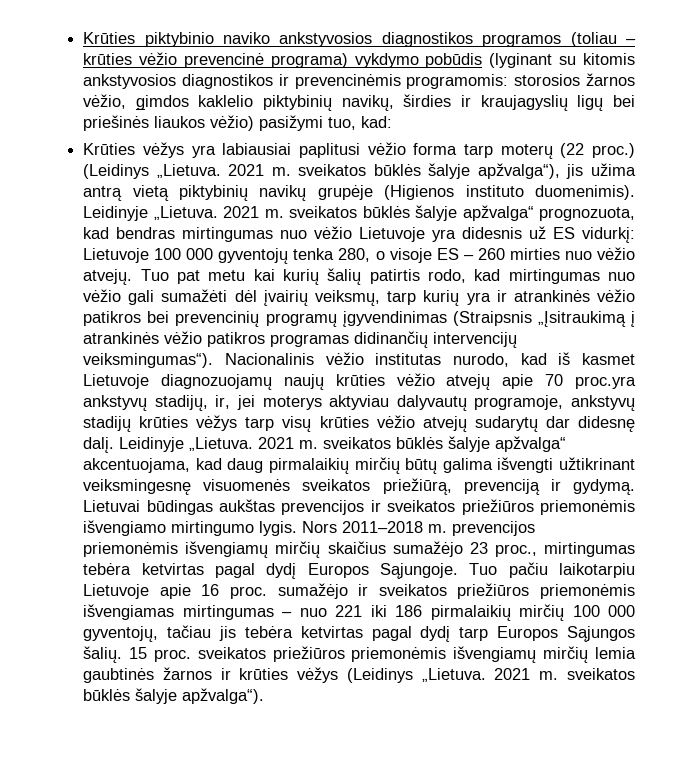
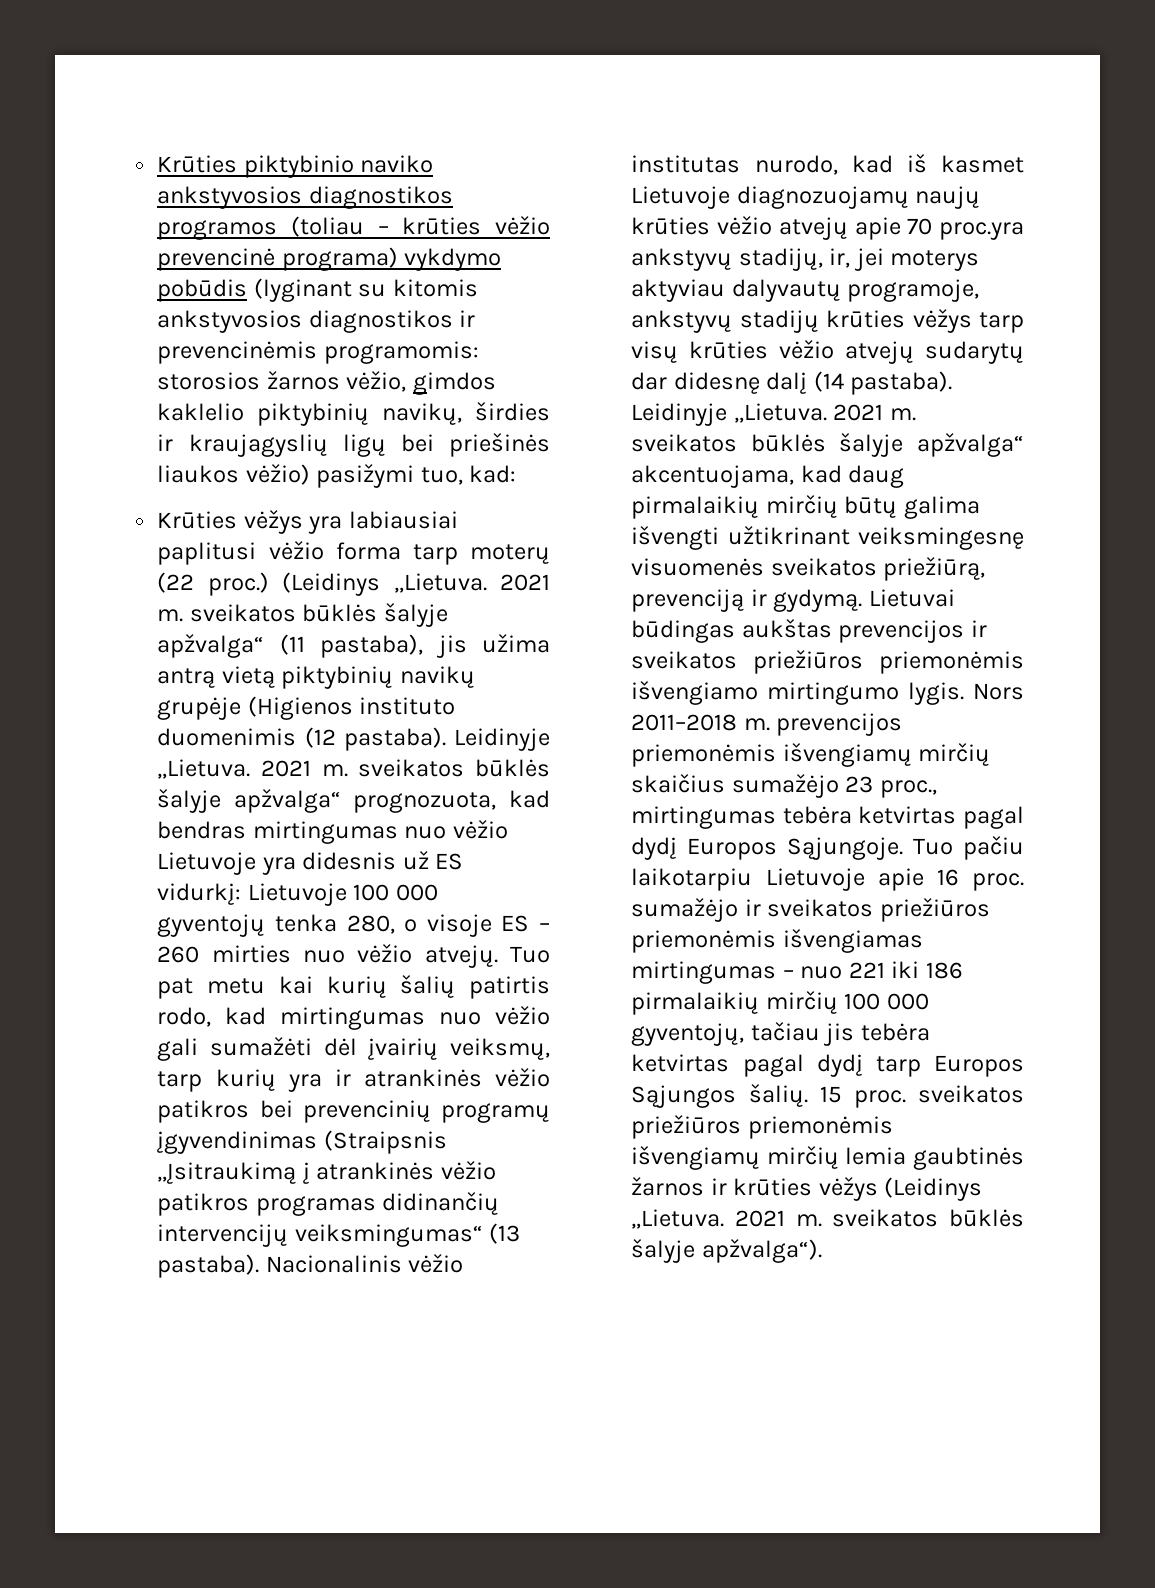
- 2021 m. sveikatos būklės šalyje apžvalga“), jis užima antrą vietą piktybinių navikų grupėje (Higienos instituto duomenimis).
+ 2021 m. sveikatos būklės šalyje apžvalga“ (11 pastaba), jis užima antrą vietą piktybinių navikų grupėje (Higienos instituto duomenimis (12 pastaba).
- Tuo pat metu kai kurių šalių patirtis rodo, kad mirtingumas nuo vėžio gali sumažėti dėl įvairių veiksmų, tarp kurių yra ir atrankinės vėžio patikros bei prevencinių programų įgyvendinimas (Straipsnis „Įsitraukimą į atrankinės vėžio patikros programas didinančių intervencijų veiksmingumas“).
+ Tuo pat metu kai kurių šalių patirtis rodo, kad mirtingumas nuo vėžio gali sumažėti dėl įvairių veiksmų, tarp kurių yra ir atrankinės vėžio patikros bei prevencinių programų įgyvendinimas (Straipsnis „Įsitraukimą į atrankinės vėžio patikros programas didinančių intervencijų veiksmingumas“ (13 pastaba).
- Nacionalinis vėžio institutas nurodo, kad iš kasmet Lietuvoje diagnozuojamų naujų krūties vėžio atvejų apie 70 proc.yra ankstyvų stadijų, ir, jei moterys aktyviau dalyvautų programoje, ankstyvų stadijų krūties vėžys tarp visų krūties vėžio atvejų sudarytų dar didesnę dalį.
+ Nacionalinis vėžio institutas nurodo, kad iš kasmet Lietuvoje diagnozuojamų naujų krūties vėžio atvejų apie 70 proc.yra ankstyvų stadijų, ir, jei moterys aktyviau dalyvautų programoje, ankstyvų stadijų krūties vėžys tarp visų krūties vėžio atvejų sudarytų dar didesnę dalį (14 pastaba).

